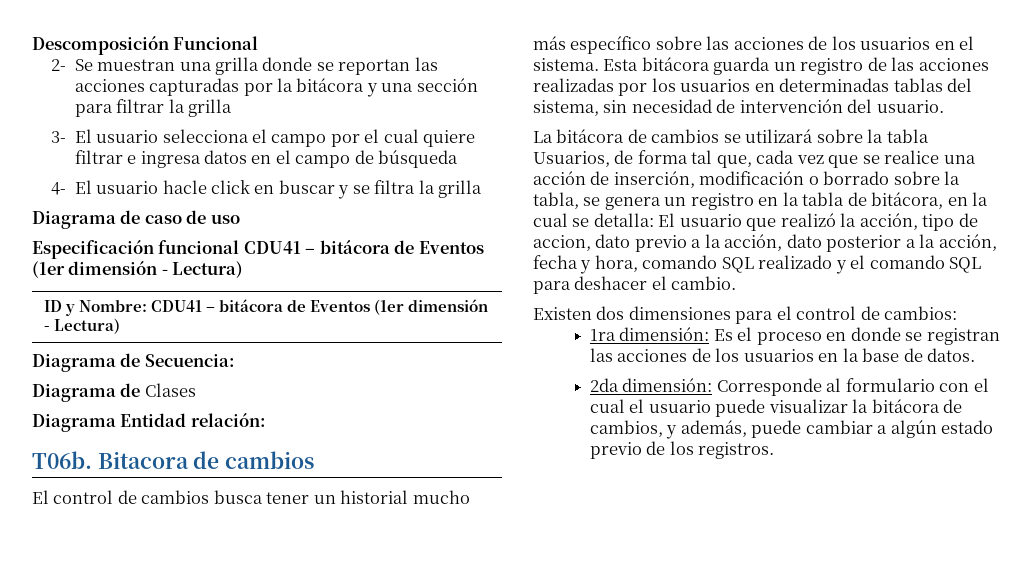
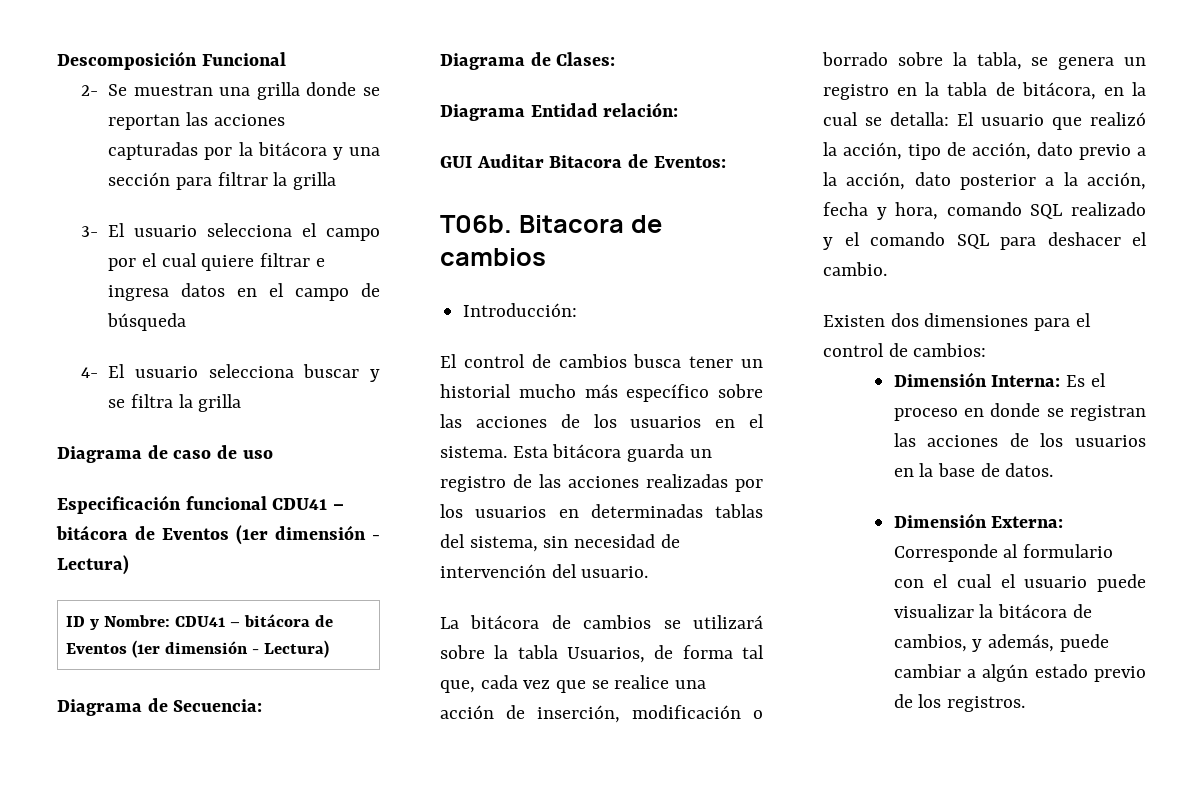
- 4- El usuario hacle click en buscar y se filtra la grilla
+ 4- El usuario selecciona buscar y se filtra la grilla
- Diagrama de Clases
+ Diagrama de Clases:
+ GUI Auditar Bitacora de Eventos:
+ Introducción:
- El usuario que realizó la acción, tipo de accion, dato previo a la acción, dato posterior a la acción, fecha y hora, comando SQL realizado y el comando SQL para deshacer el cambio.
+ El usuario que realizó la acción, tipo de acción, dato previo a la acción, dato posterior a la acción, fecha y hora, comando SQL realizado y el comando SQL para deshacer el cambio.
- 1ra dimensión: Es el proceso en donde se registran las acciones de los usuarios en la base de datos.
+ Dimensión Interna: Es el proceso en donde se registran las acciones de los usuarios en la base de datos.
- 2da dimensión: Corresponde al formulario con el cual el usuario puede visualizar la bitácora de cambios, y además, puede cambiar a algún estado previo de los registros.
+ Dimensión Externa: Corresponde al formulario con el cual el usuario puede visualizar la bitácora de cambios, y además, puede cambiar a algún estado previo de los registros.

